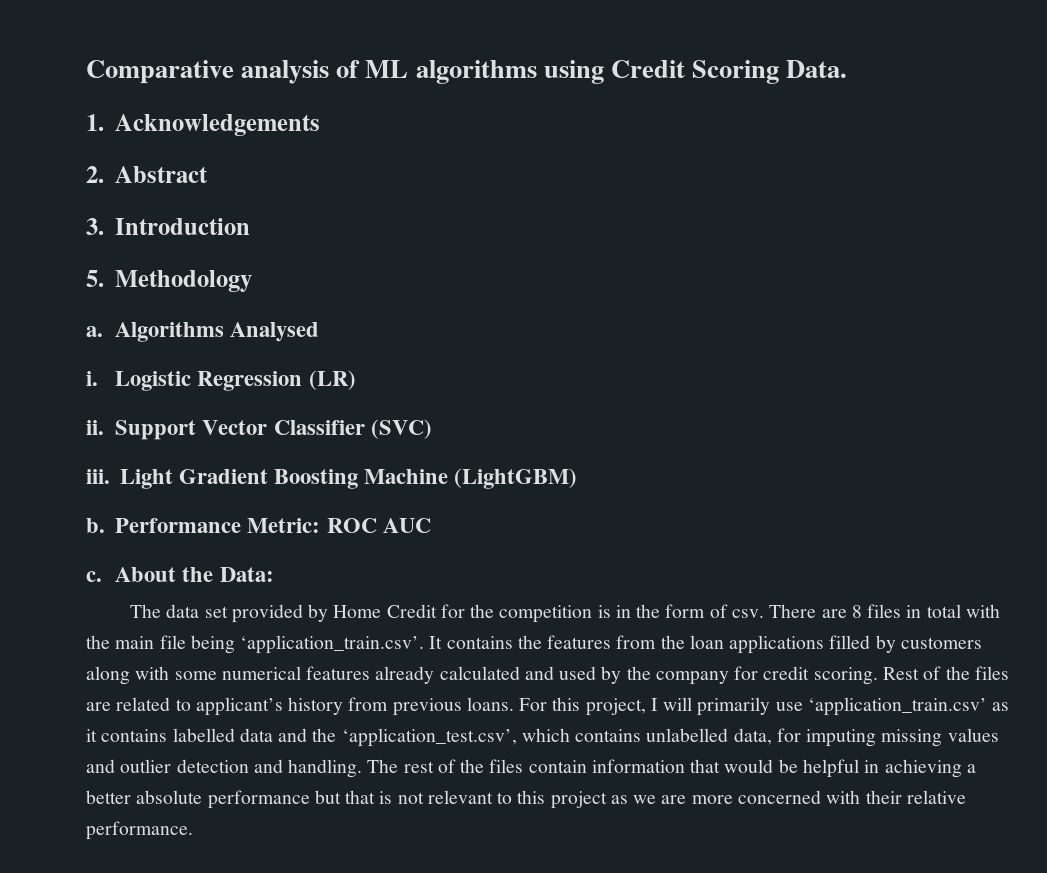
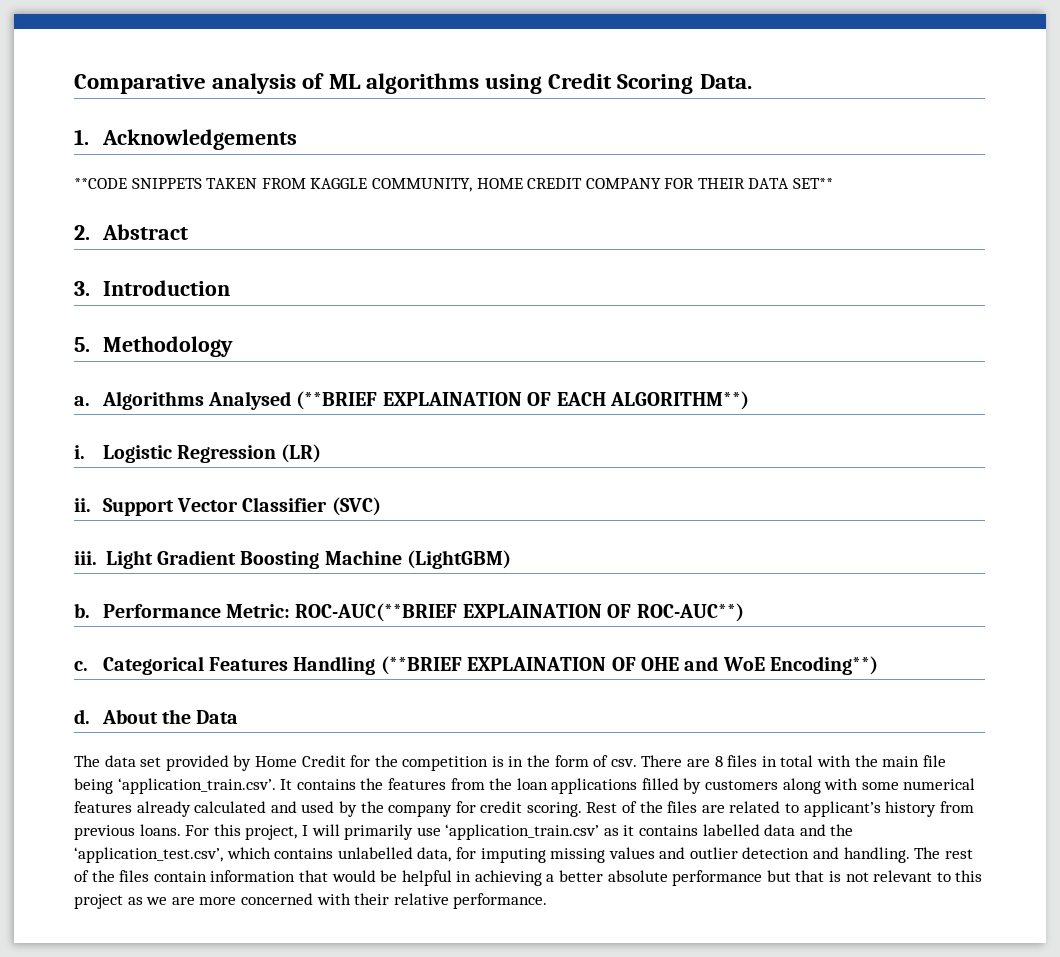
+ **CODE SNIPPETS TAKEN FROM KAGGLE COMMUNITY, HOME CREDIT COMPANY FOR THEIR DATA SET**
- Algorithms Analysed
+ Algorithms Analysed (**BRIEF EXPLAINATION OF EACH ALGORITHM**)
- Performance Metric: ROC AUC
- c.
+ Performance Metric: ROC-AUC(**BRIEF EXPLAINATION OF ROC-AUC**)
+ c. Categorical Features Handling (**BRIEF EXPLAINATION OF OHE and WoE Encoding**)
+ d.
- About the Data:
+ About the Data

